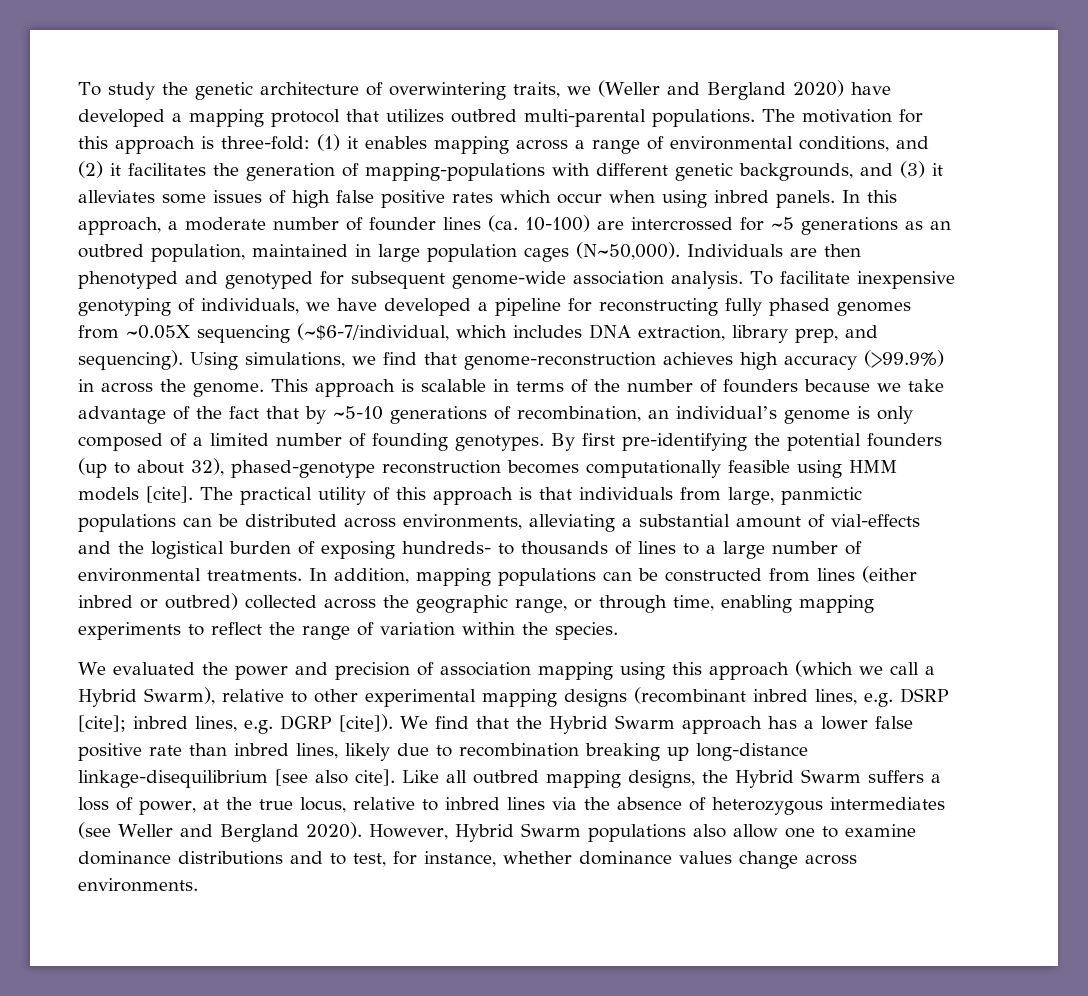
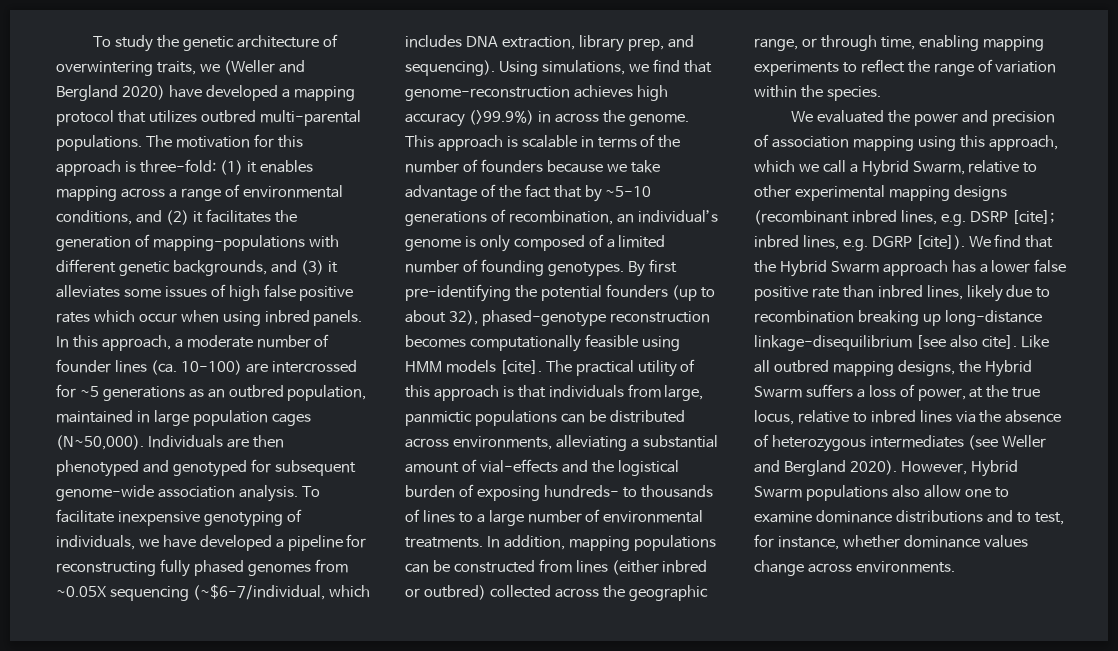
- We evaluated the power and precision of association mapping using this approach (which we call a Hybrid Swarm), relative to other experimental mapping designs (recombinant inbred lines, e.g. DSRP [cite]; inbred lines, e.g. DGRP [cite]).
+ We evaluated the power and precision of association mapping using this approach, which we call a Hybrid Swarm, relative to other experimental mapping designs (recombinant inbred lines, e.g. DSRP [cite]; inbred lines, e.g. DGRP [cite]).

